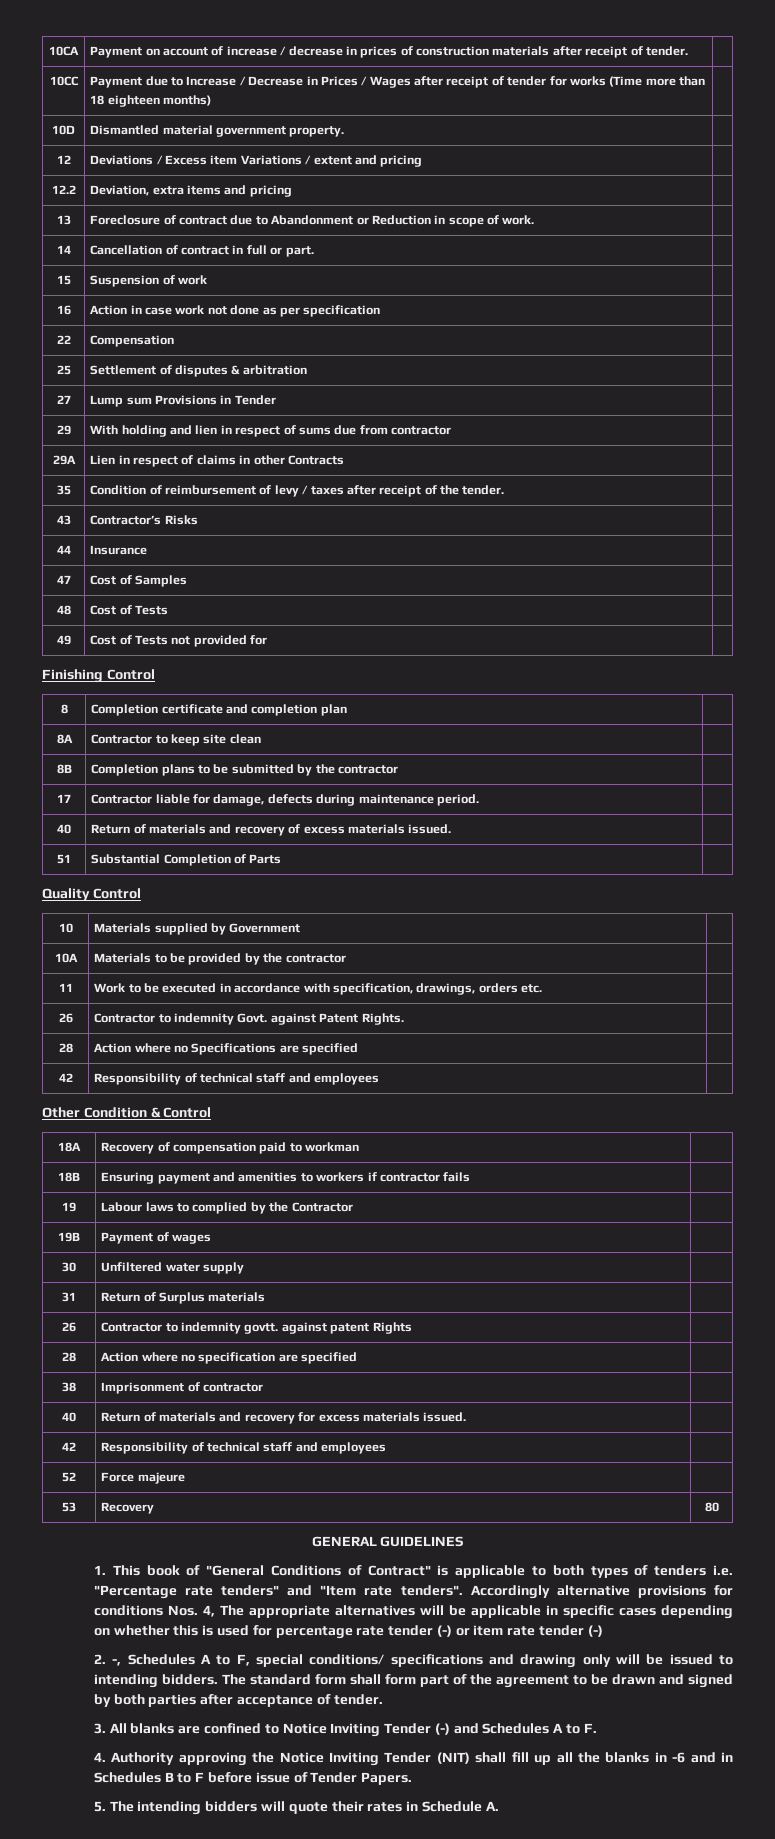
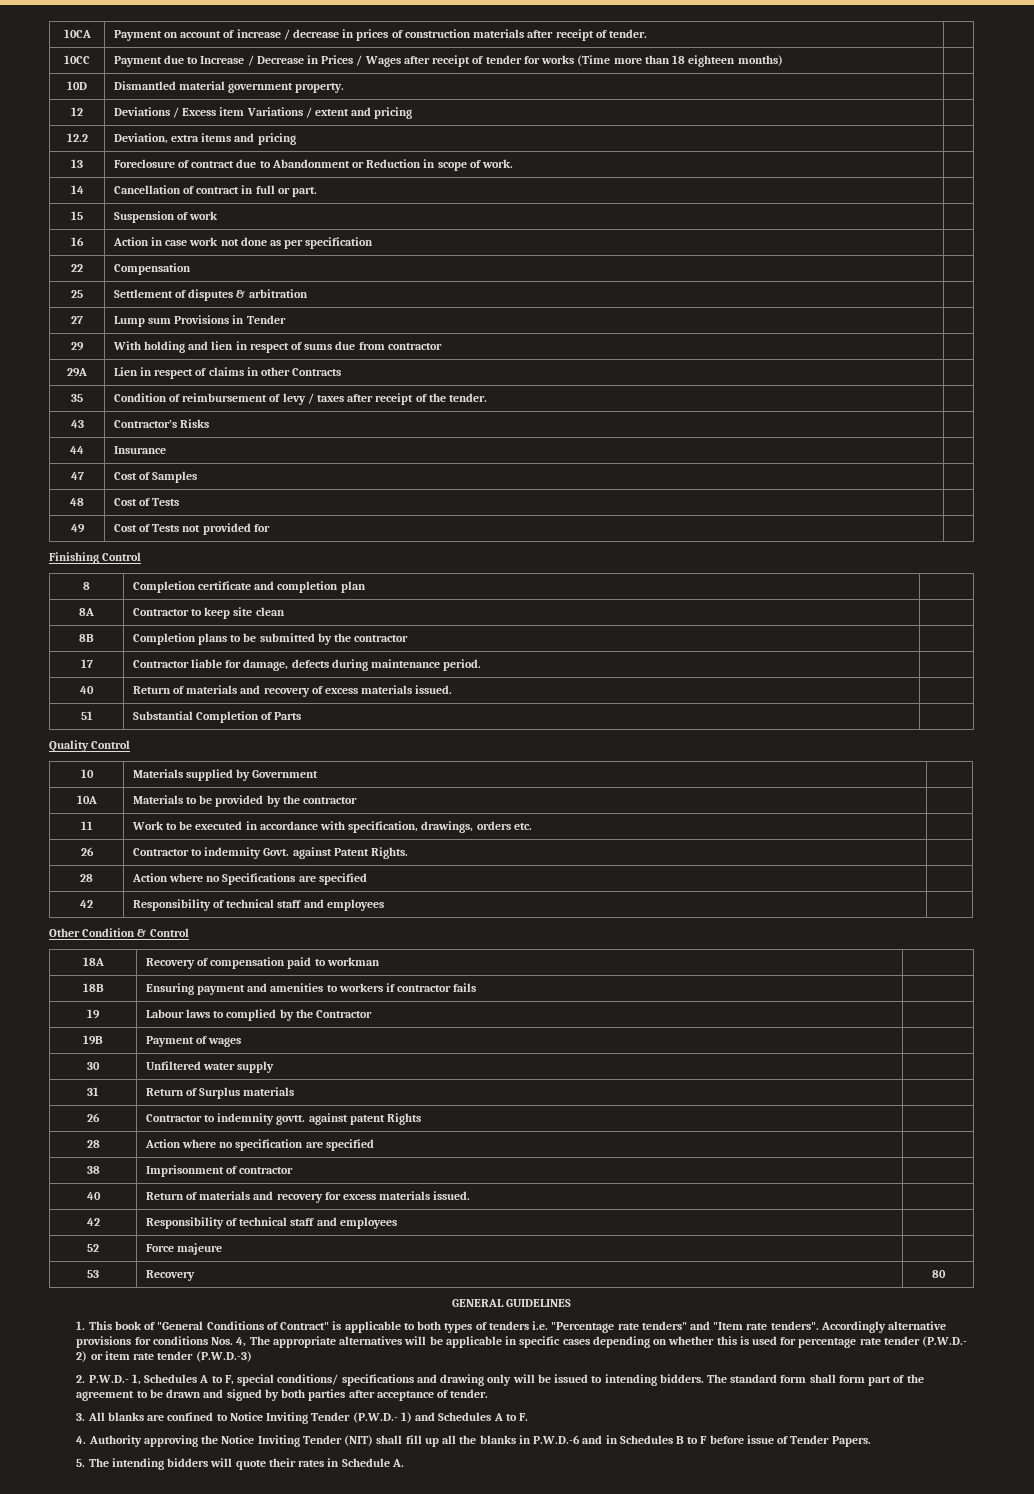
- Accordingly alternative provisions for conditions Nos. 4, The appropriate alternatives will be applicable in specific cases depending on whether this is used for percentage rate tender (-) or item rate tender (-)
+ Accordingly alternative provisions for conditions Nos. 4, The appropriate alternatives will be applicable in specific cases depending on whether this is used for percentage rate tender (P.W.D.- 2) or item rate tender (P.W.D.-3)
- 2. -, Schedules A to F, special conditions/ specifications and drawing only will be issued to intending bidders.
+ 2. P.W.D.- 1, Schedules A to F, special conditions/ specifications and drawing only will be issued to intending bidders.
- 3. All blanks are confined to Notice Inviting Tender (-) and Schedules A to F.
+ 3. All blanks are confined to Notice Inviting Tender (P.W.D.- 1) and Schedules A to F.
- 4. Authority approving the Notice Inviting Tender (NIT) shall fill up all the blanks in -6 and in Schedules B to F before issue of Tender Papers.
+ 4. Authority approving the Notice Inviting Tender (NIT) shall fill up all the blanks in P.W.D.-6 and in Schedules B to F before issue of Tender Papers.

